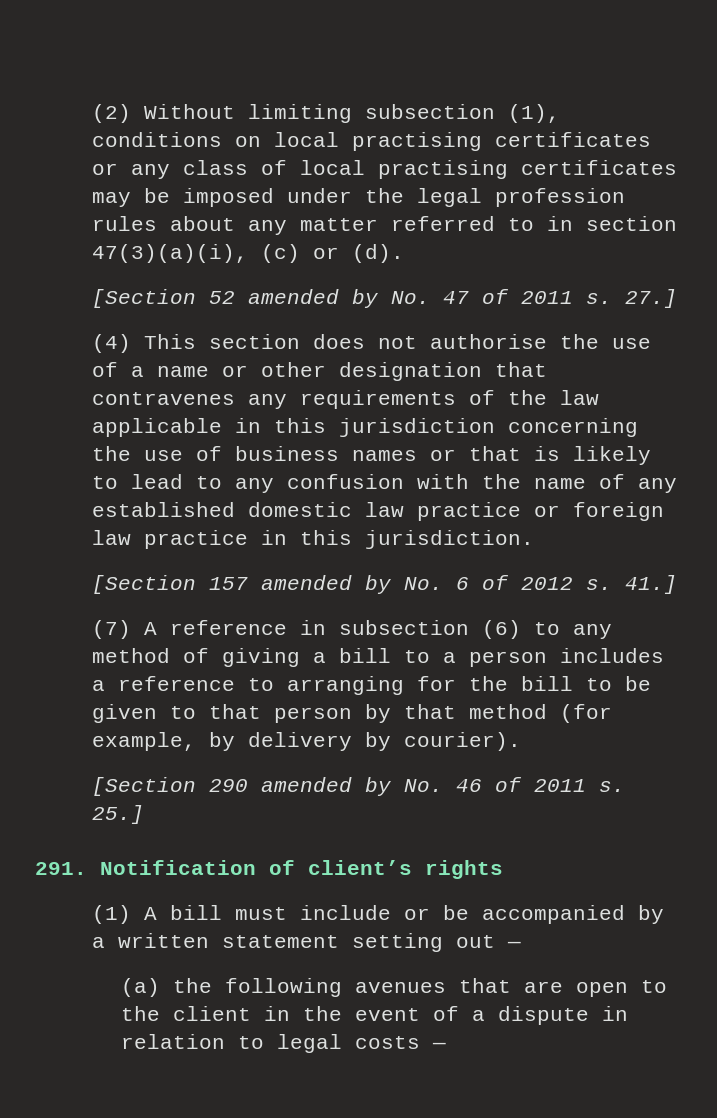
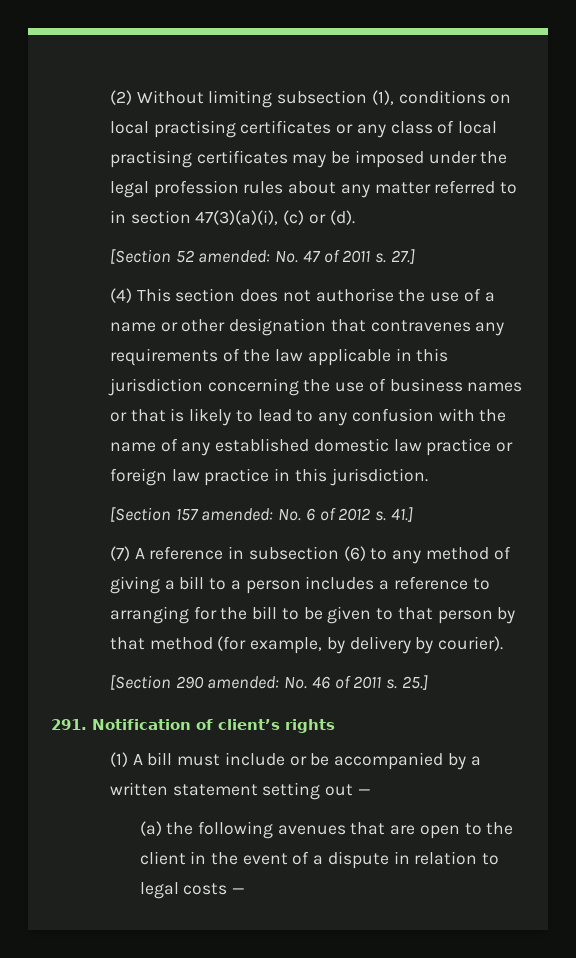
- [Section 52 amended by No. 47 of 2011 s.
+ [Section 52 amended: No. 47 of 2011 s.
- [Section 157 amended by No. 6 of 2012 s.
+ [Section 157 amended: No. 6 of 2012 s.
- [Section 290 amended by No. 46 of 2011 s.
+ [Section 290 amended: No. 46 of 2011 s.

